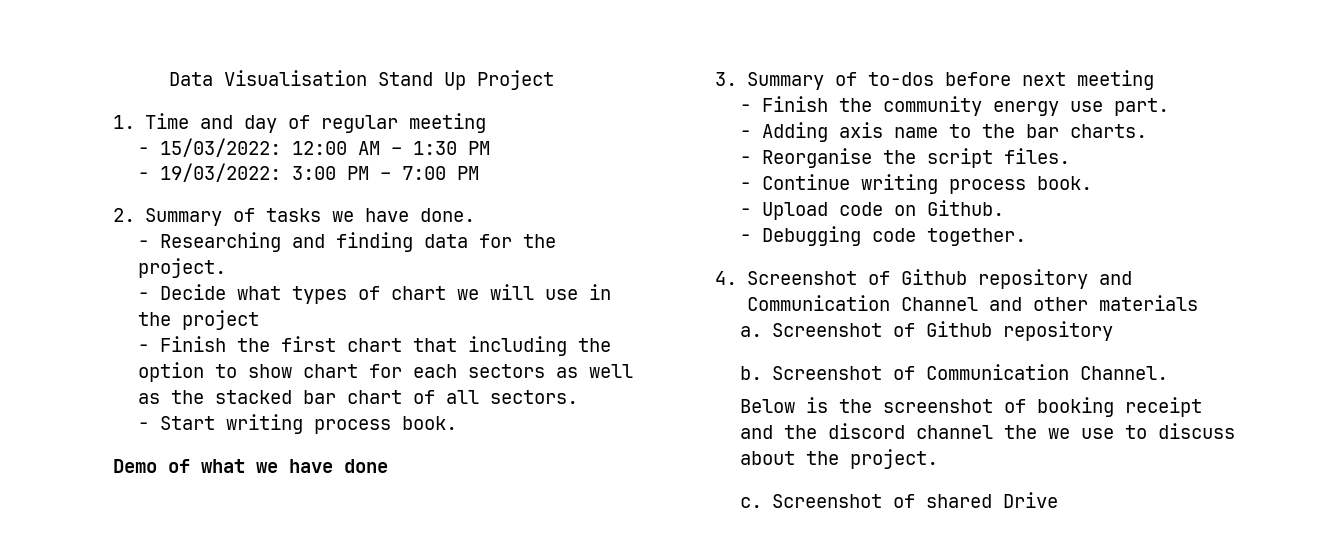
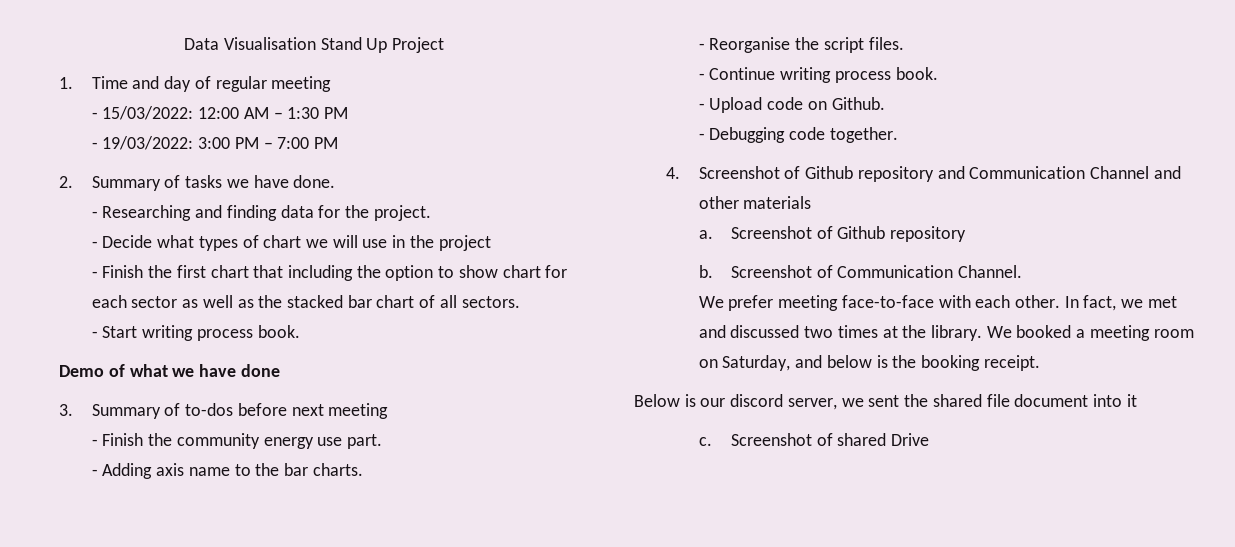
- - Finish the first chart that including the option to show chart for each sectors as well as the stacked bar chart of all sectors.
+ - Finish the first chart that including the option to show chart for each sector as well as the stacked bar chart of all sectors.
- Below is the screenshot of booking receipt and the discord channel the we use to discuss about the project.
+ We prefer meeting face-to-face with each other. In fact, we met and discussed two times at the library. We booked a meeting room on Saturday, and below is the booking receipt.
+ Below is our discord server, we sent the shared file document into it

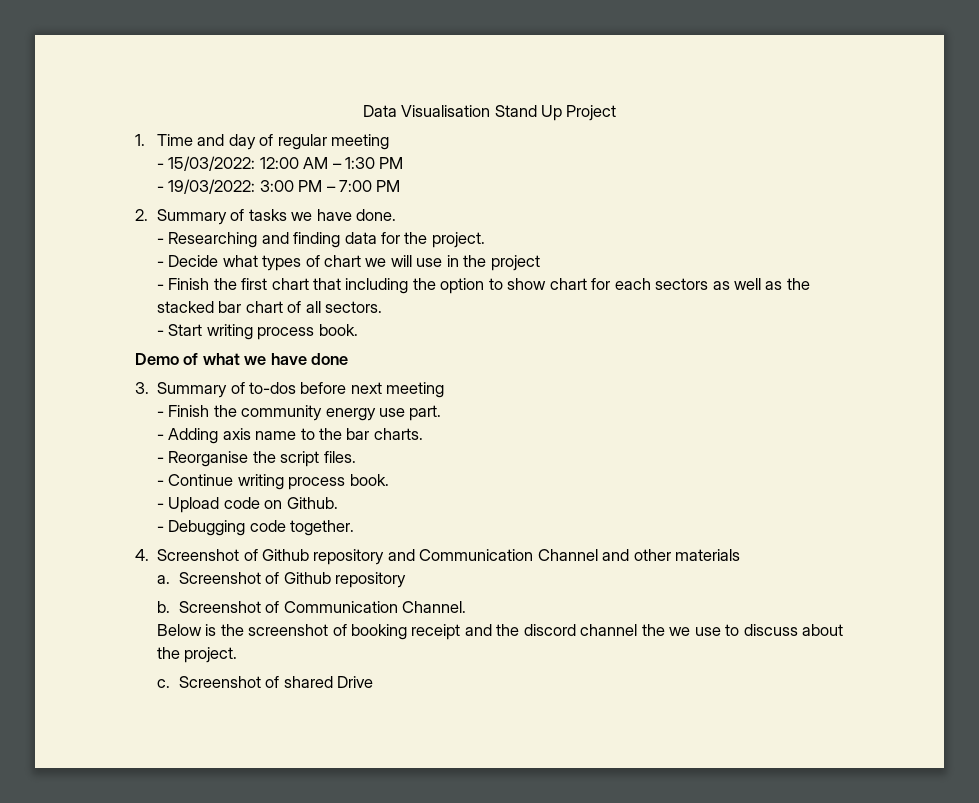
- - Finish the first chart that including the option to show chart for each sector as well as the stacked bar chart of all sectors.
+ - Finish the first chart that including the option to show chart for each sectors as well as the stacked bar chart of all sectors.
- We prefer meeting face-to-face with each other. In fact, we met and discussed two times at the library. We booked a meeting room on Saturday, and below is the booking receipt.
- Below is our discord server, we sent the shared file document into it
+ Below is the screenshot of booking receipt and the discord channel the we use to discuss about the project.

